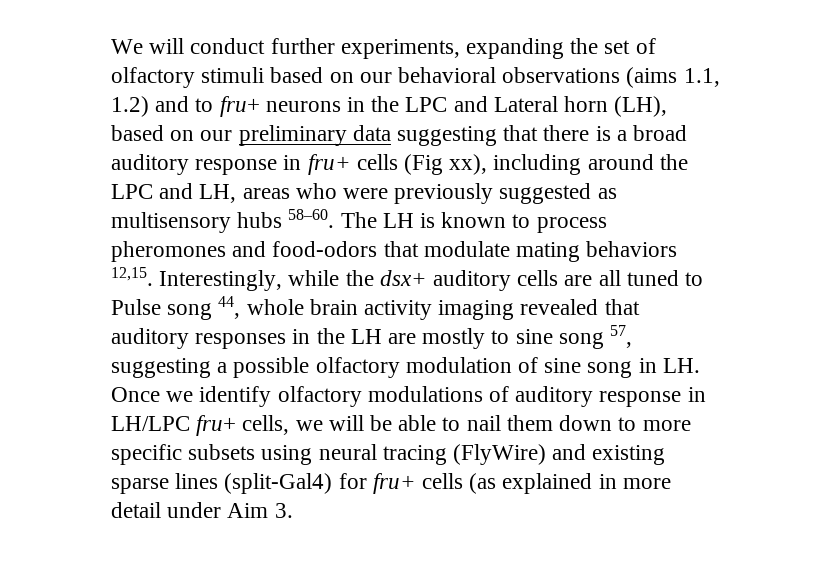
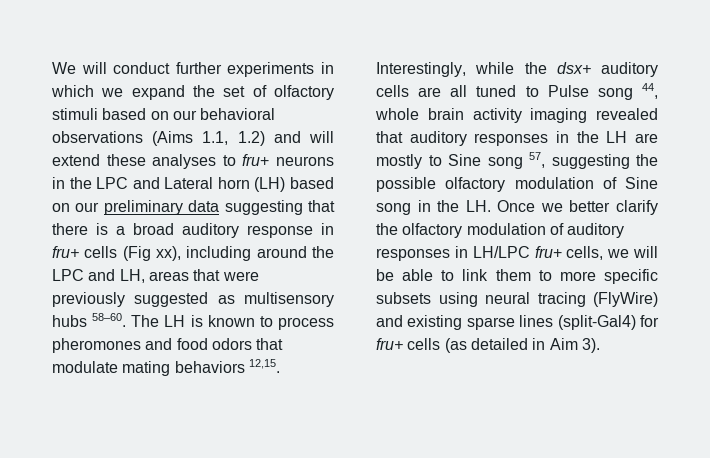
- We will conduct further experiments, expanding the set of olfactory stimuli based on our behavioral observations (aims 1.1, 1.2) and to fru+ neurons in the LPC and Lateral horn (LH), based on our preliminary data suggesting that there is a broad auditory response in fru+ cells (Fig xx), including around the LPC and LH, areas who were previously suggested as multisensory hubs 58–60.
+ We will conduct further experiments in which we expand the set of olfactory stimuli based on our behavioral observations (Aims 1.1, 1.2) and will extend these analyses to fru+ neurons in the LPC and Lateral horn (LH) based on our preliminary data suggesting that there is a broad auditory response in fru+ cells (Fig xx), including around the LPC and LH, areas that were previously suggested as multisensory hubs 58–60.
- The LH is known to process pheromones and food-odors that modulate mating behaviors 12,15.
+ The LH is known to process pheromones and food odors that modulate mating behaviors 12,15.
- Interestingly, while the dsx+ auditory cells are all tuned to Pulse song 44, whole brain activity imaging revealed that auditory responses in the LH are mostly to sine song 57, suggesting a possible olfactory modulation of sine song in LH. Once we identify olfactory modulations of auditory response in LH/LPC fru+ cells, we will be able to nail them down to more specific subsets using neural tracing (FlyWire) and existing sparse lines (split-Gal4) for fru+ cells (as explained in more detail under Aim 3.
+ Interestingly, while the dsx+ auditory cells are all tuned to Pulse song 44, whole brain activity imaging revealed that auditory responses in the LH are mostly to Sine song 57, suggesting the possible olfactory modulation of Sine song in the LH. Once we better clarify the olfactory modulation of auditory responses in LH/LPC fru+ cells, we will be able to link them to more specific subsets using neural tracing (FlyWire) and existing sparse lines (split-Gal4) for fru+ cells (as detailed in Aim 3).

